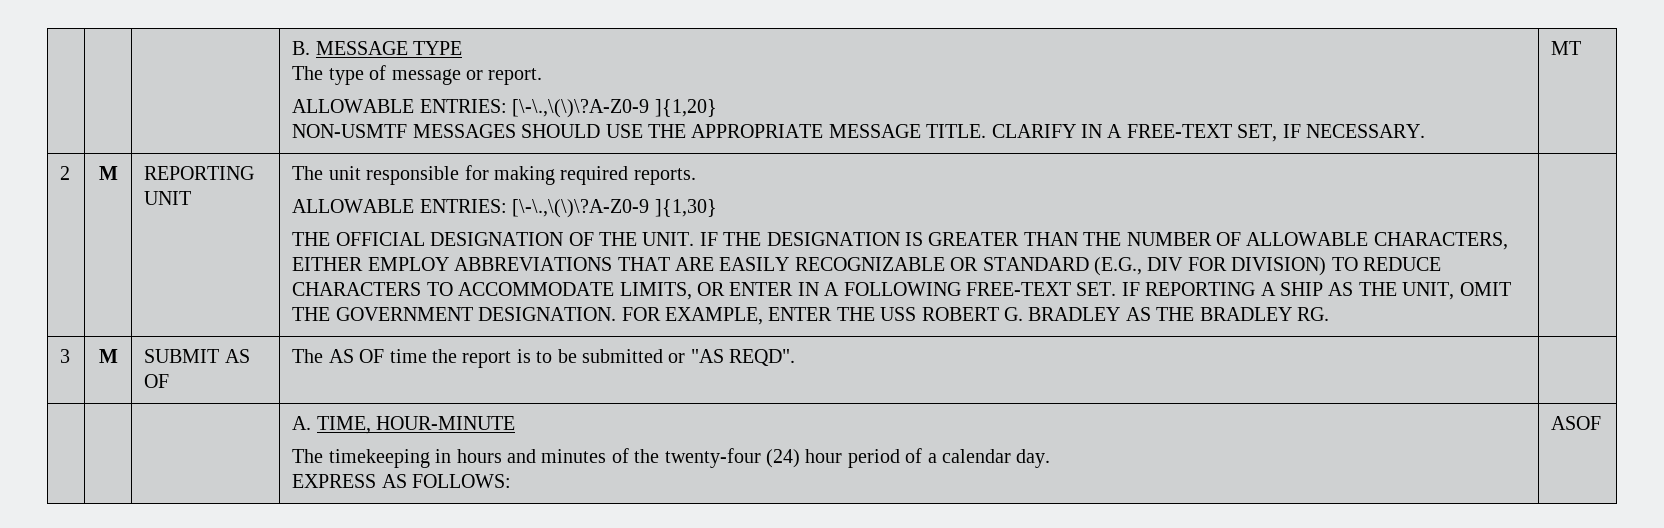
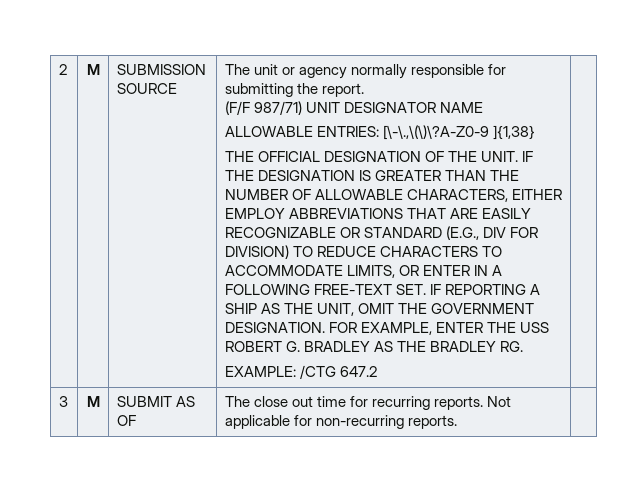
- B. MESSAGE TYPE
- The type of message or report.
- ALLOWABLE ENTRIES: [\-\.,\(\)\?A-Z0-9 ]{1,20}
- NON-USMTF MESSAGES SHOULD USE THE APPROPRIATE MESSAGE TITLE. CLARIFY IN A FREE-TEXT SET, IF NECESSARY. | MT
- 2 | M | REPORTING UNIT | The unit responsible for making required reports.
- ALLOWABLE ENTRIES: [\-\.,\(\)\?A-Z0-9 ]{1,30}
+ 2 | M | SUBMISSION SOURCE | The unit or agency normally responsible for submitting the report.
+ (F/F 987/71) UNIT DESIGNATOR NAME
+ ALLOWABLE ENTRIES: [\-\.,\(\)\?A-Z0-9 ]{1,38}
+ EXAMPLE: /CTG 647.2
- 3 | M | SUBMIT AS OF | The AS OF time the report is to be submitted or "AS REQD". |
- | | | A. TIME, HOUR-MINUTE
- The timekeeping in hours and minutes of the twenty-four (24) hour period of a calendar day.
- EXPRESS AS FOLLOWS: | ASOF
+ 3 | M | SUBMIT AS OF | The close out time for recurring reports. Not applicable for non-recurring reports. |

